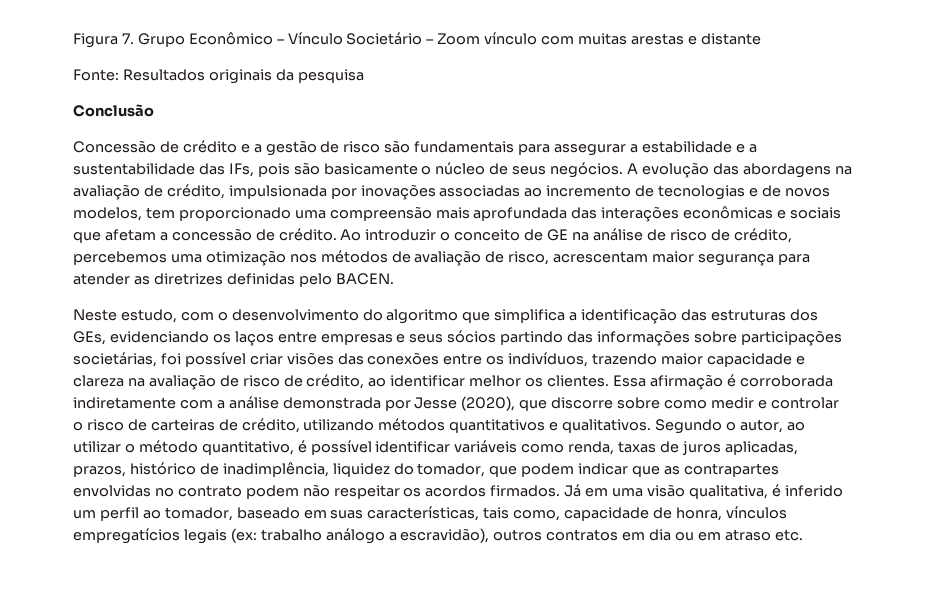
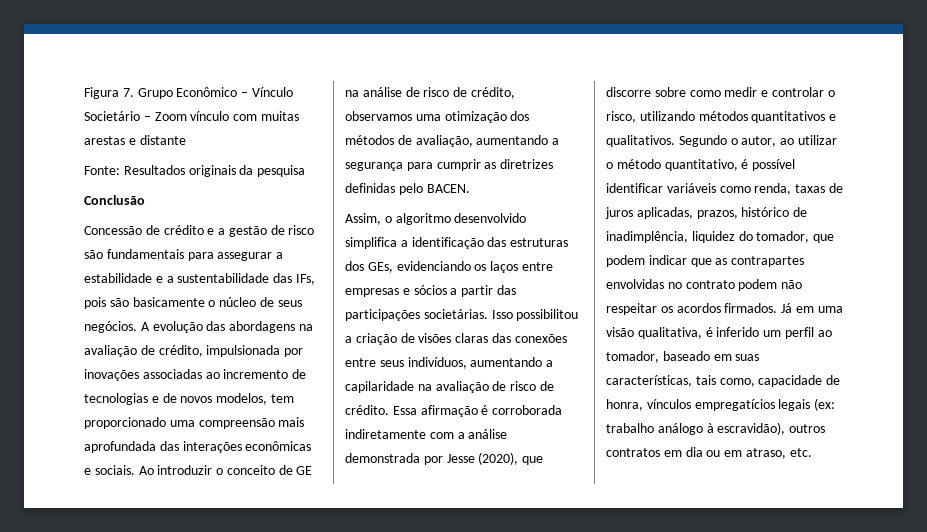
- A evolução das abordagens na avaliação de crédito, impulsionada por inovações associadas ao incremento de tecnologias e de novos modelos, tem proporcionado uma compreensão mais aprofundada das interações econômicas e sociais que afetam a concessão de crédito.
+ A evolução das abordagens na avaliação de crédito, impulsionada por inovações associadas ao incremento de tecnologias e de novos modelos, tem proporcionado uma compreensão mais aprofundada das interações econômicas e sociais.
- Ao introduzir o conceito de GE na análise de risco de crédito, percebemos uma otimização nos métodos de avaliação de risco, acrescentam maior segurança para atender as diretrizes definidas pelo BACEN.
+ Ao introduzir o conceito de GE na análise de risco de crédito, observamos uma otimização dos métodos de avaliação, aumentando a segurança para cumprir as diretrizes definidas pelo BACEN.
- Neste estudo, com o desenvolvimento do algoritmo que simplifica a identificação das estruturas dos GEs, evidenciando os laços entre empresas e seus sócios partindo das informações sobre participações societárias, foi possível criar visões das conexões entre os indivíduos, trazendo maior capacidade e clareza na avaliação de risco de crédito, ao identificar melhor os clientes.
+ Assim, o algoritmo desenvolvido simplifica a identificação das estruturas dos GEs, evidenciando os laços entre empresas e sócios a partir das participações societárias. Isso possibilitou a criação de visões claras das conexões entre seus indivíduos, aumentando a capilaridade na avaliação de risco de crédito.
- Essa afirmação é corroborada indiretamente com a análise demonstrada por Jesse (2020), que discorre sobre como medir e controlar o risco de carteiras de crédito, utilizando métodos quantitativos e qualitativos.
+ Essa afirmação é corroborada indiretamente com a análise demonstrada por Jesse (2020), que discorre sobre como medir e controlar o risco, utilizando métodos quantitativos e qualitativos.
- Já em uma visão qualitativa, é inferido um perfil ao tomador, baseado em suas características, tais como, capacidade de honra, vínculos empregatícios legais (ex: trabalho análogo a escravidão), outros contratos em dia ou em atraso etc.
+ Já em uma visão qualitativa, é inferido um perfil ao tomador, baseado em suas características, tais como, capacidade de honra, vínculos empregatícios legais (ex: trabalho análogo à escravidão), outros contratos em dia ou em atraso, etc.

